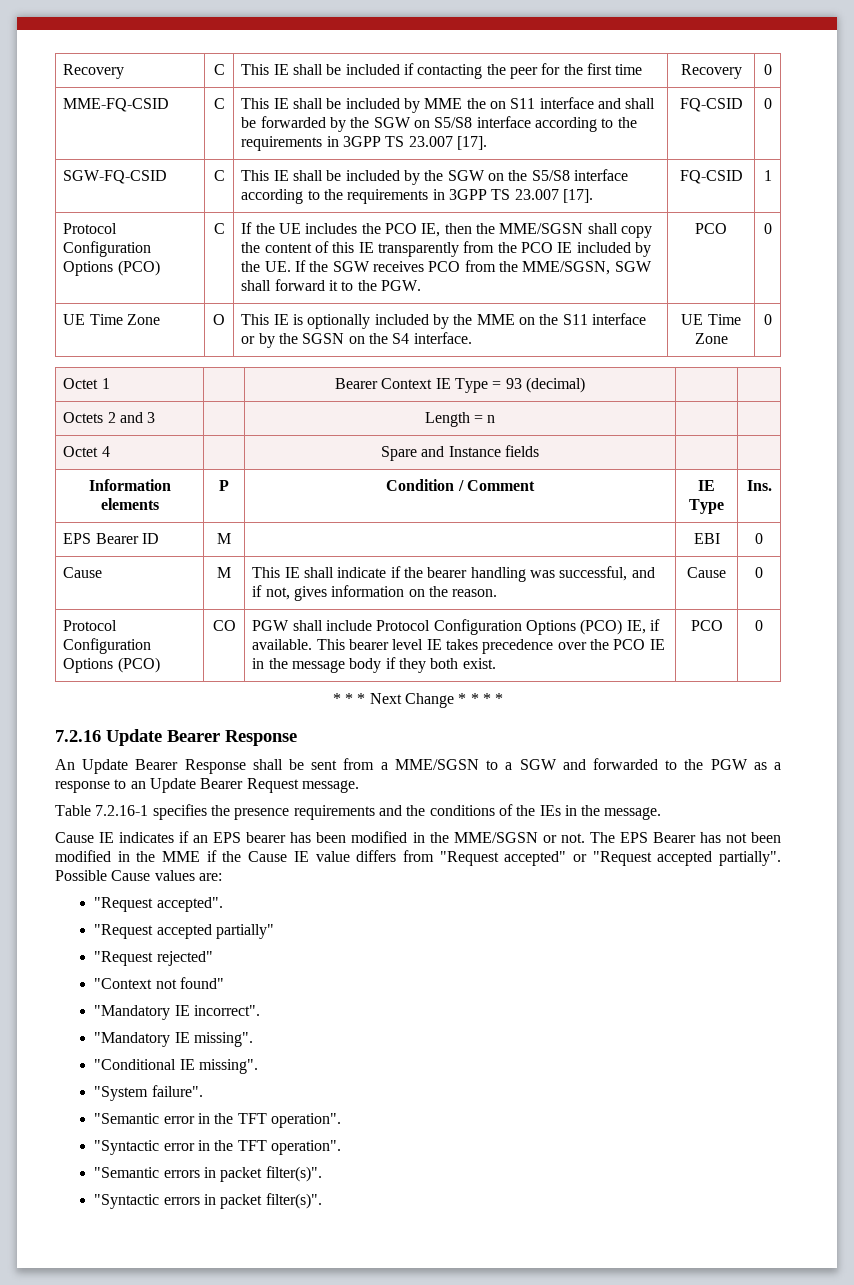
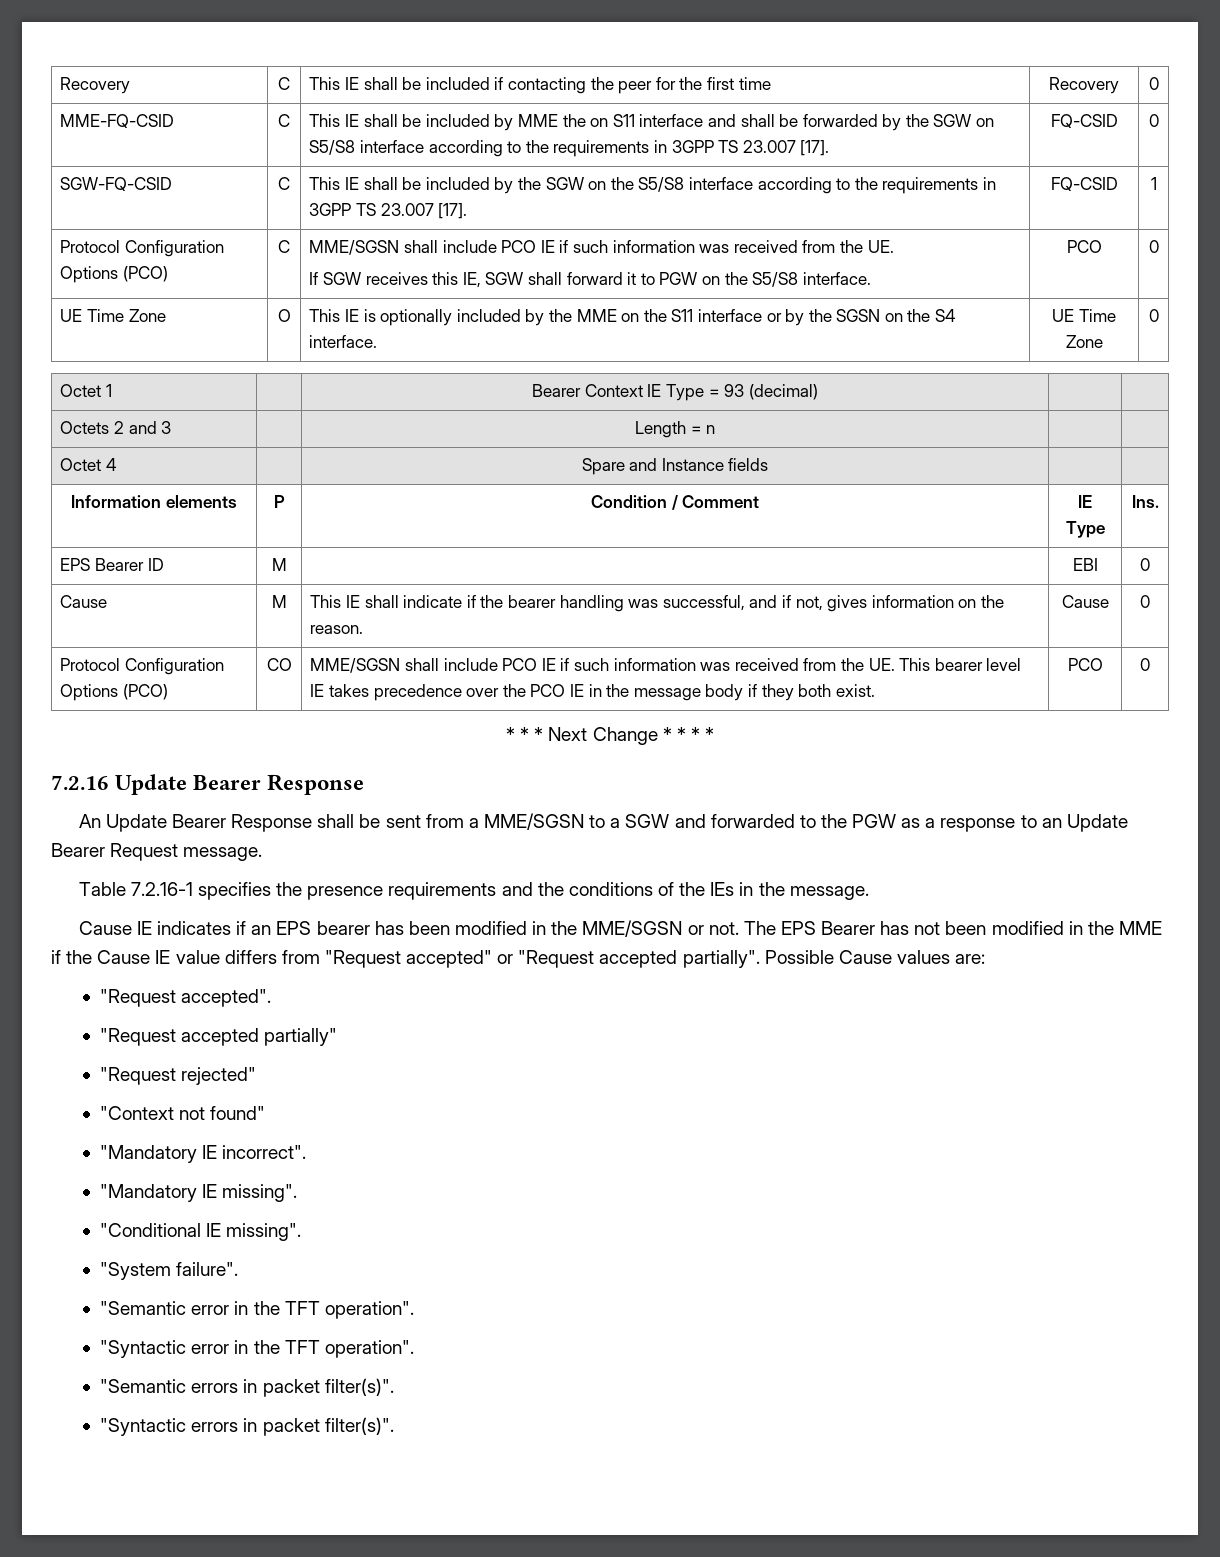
- C | If the UE includes the PCO IE, then the MME/SGSN shall copy the content of this IE transparently from the PCO IE included by the UE. If the SGW receives PCO from the MME/SGSN, SGW shall forward it to the PGW.
+ C | MME/SGSN shall include PCO IE if such information was received from the UE.
+ If SGW receives this IE, SGW shall forward it to PGW on the S5/S8 interface.
- Protocol Configuration Options (PCO) | CO | PGW shall include Protocol Configuration Options (PCO) IE, if available. This bearer level IE takes precedence over the PCO IE in the message body if they both exist. | PCO | 0
+ Protocol Configuration Options (PCO) | CO | MME/SGSN shall include PCO IE if such information was received from the UE. This bearer level IE takes precedence over the PCO IE in the message body if they both exist. | PCO | 0

